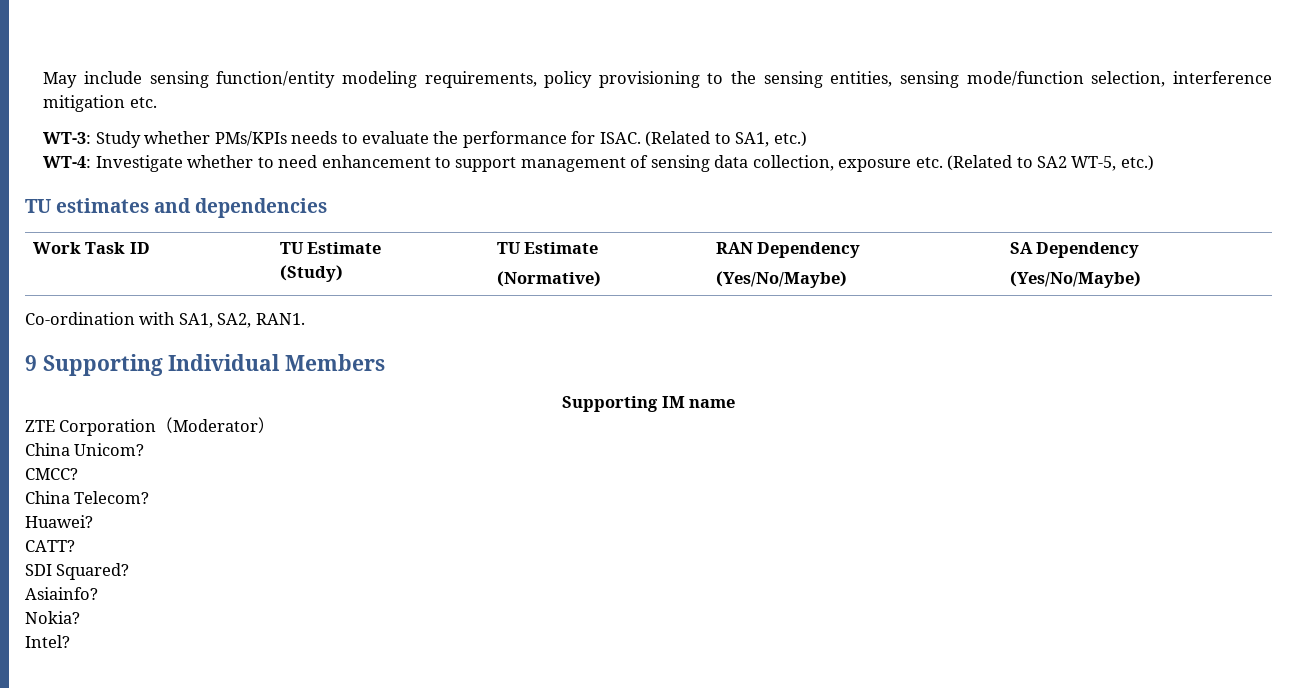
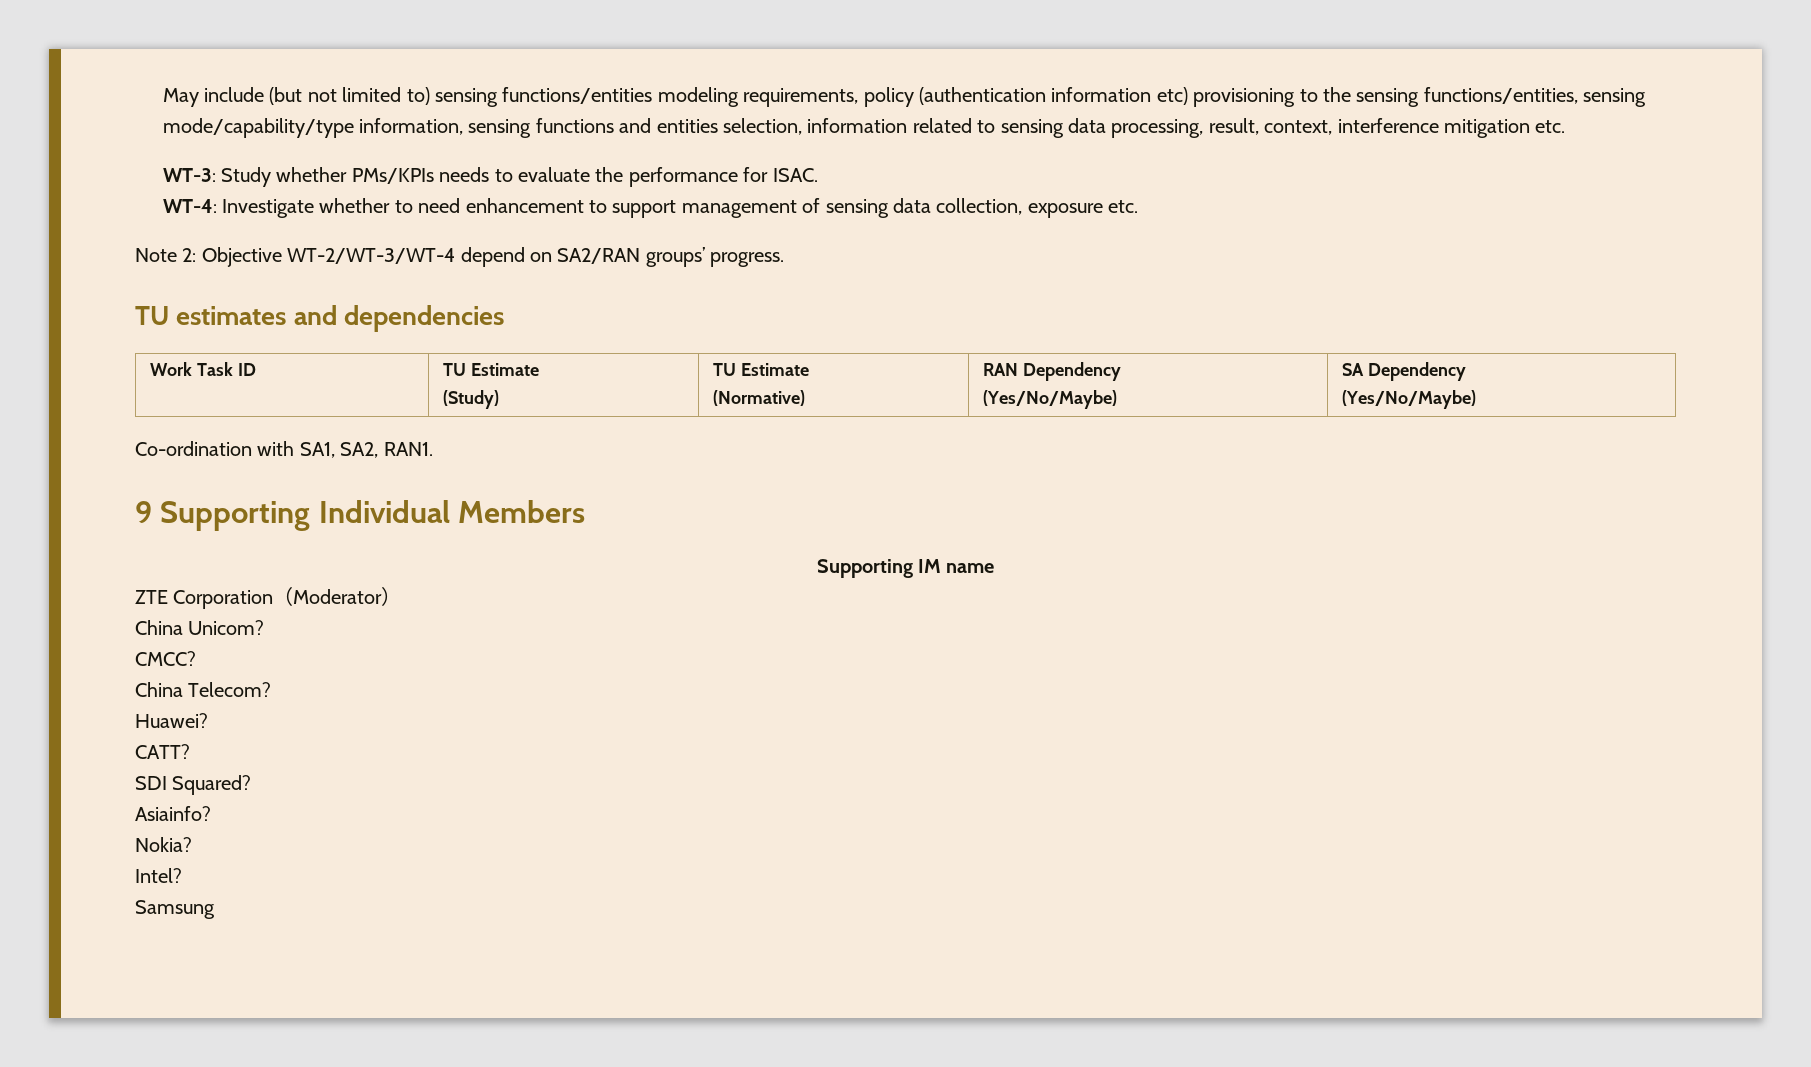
- May include sensing function/entity modeling requirements, policy provisioning to the sensing entities, sensing mode/function selection, interference mitigation etc.
+ May include (but not limited to) sensing functions/entities modeling requirements, policy (authentication information etc) provisioning to the sensing functions/entities, sensing mode/capability/type information, sensing functions and entities selection, information related to sensing data processing, result, context, interference mitigation etc.
- (Related to SA1, etc.)
- WT-4: Investigate whether to need enhancement to support management of sensing data collection, exposure etc. (Related to SA2 WT-5, etc.)
+ WT-4: Investigate whether to need enhancement to support management of sensing data collection, exposure etc.
+ Note 2: Objective WT-2/WT-3/WT-4 depend on SA2/RAN groups’ progress.
+ Samsung

